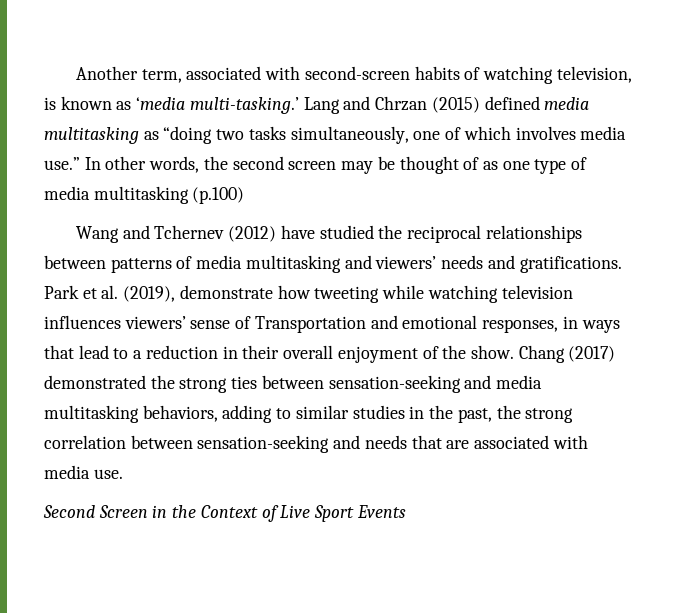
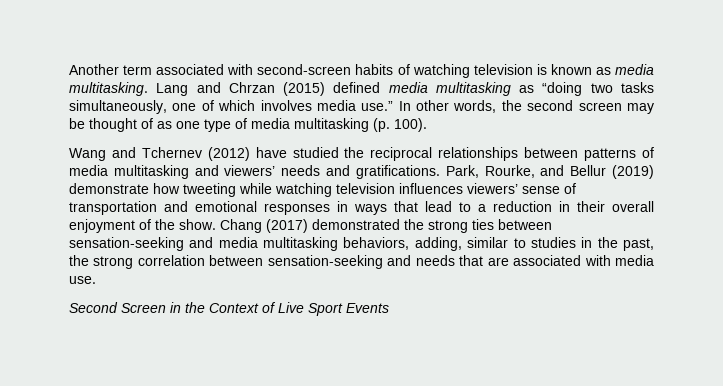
- Another term, associated with second-screen habits of watching television, is known as ‘media multi-tasking.’
+ Another term associated with second-screen habits of watching television is known as media multitasking.
- In other words, the second screen may be thought of as one type of media multitasking (p.100)
+ In other words, the second screen may be thought of as one type of media multitasking (p. 100).
- Park et al. (2019), demonstrate how tweeting while watching television influences viewers’ sense of Transportation and emotional responses, in ways that lead to a reduction in their overall enjoyment of the show.
+ Park, Rourke, and Bellur (2019) demonstrate how tweeting while watching television influences viewers’ sense of transportation and emotional responses in ways that lead to a reduction in their overall enjoyment of the show.
- Chang (2017) demonstrated the strong ties between sensation-seeking and media multitasking behaviors, adding to similar studies in the past, the strong correlation between sensation-seeking and needs that are associated with media use.
+ Chang (2017) demonstrated the strong ties between sensation-seeking and media multitasking behaviors, adding, similar to studies in the past, the strong correlation between sensation-seeking and needs that are associated with media use.

